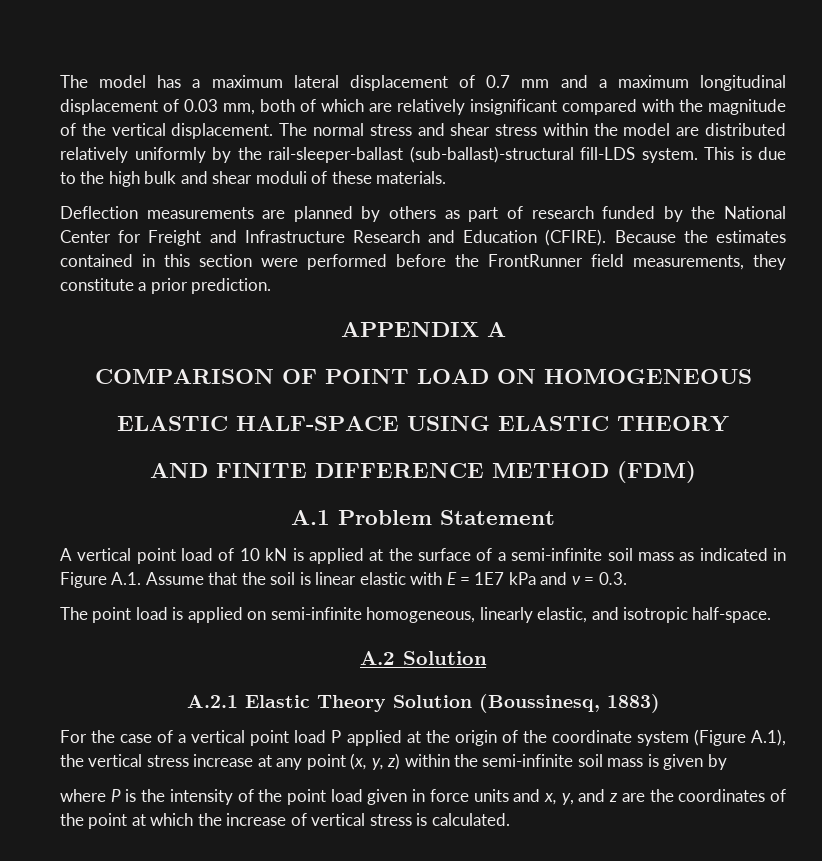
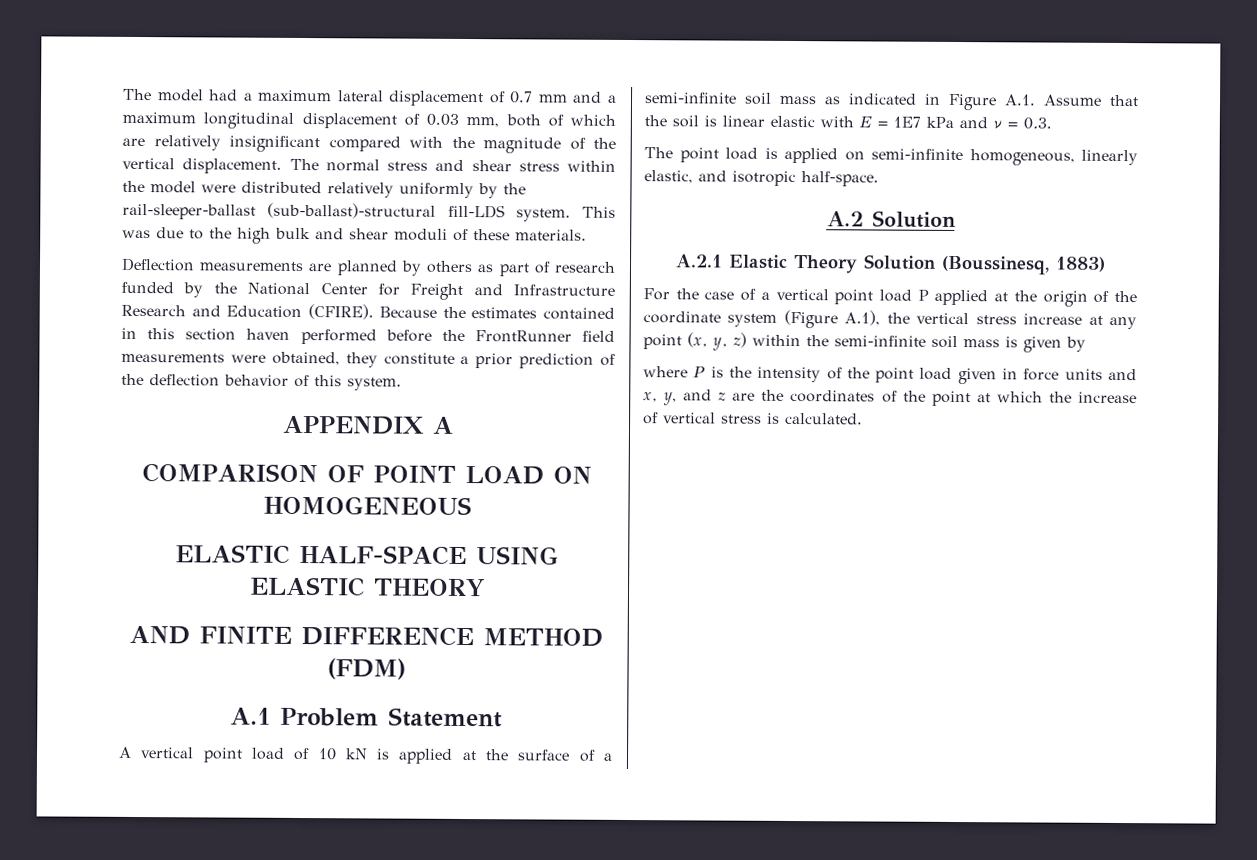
- The model has a maximum lateral displacement of 0.7 mm and a maximum longitudinal displacement of 0.03 mm, both of which are relatively insignificant compared with the magnitude of the vertical displacement.
+ The model had a maximum lateral displacement of 0.7 mm and a maximum longitudinal displacement of 0.03 mm, both of which are relatively insignificant compared with the magnitude of the vertical displacement.
- The normal stress and shear stress within the model are distributed relatively uniformly by the rail-sleeper-ballast (sub-ballast)-structural fill-LDS system.
+ The normal stress and shear stress within the model were distributed relatively uniformly by the rail-sleeper-ballast (sub-ballast)-structural fill-LDS system.
- This is due to the high bulk and shear moduli of these materials.
+ This was due to the high bulk and shear moduli of these materials.
- Because the estimates contained in this section were performed before the FrontRunner field measurements, they constitute a prior prediction.
+ Because the estimates contained in this section haven performed before the FrontRunner field measurements were obtained, they constitute a prior prediction of the deflection behavior of this system.

